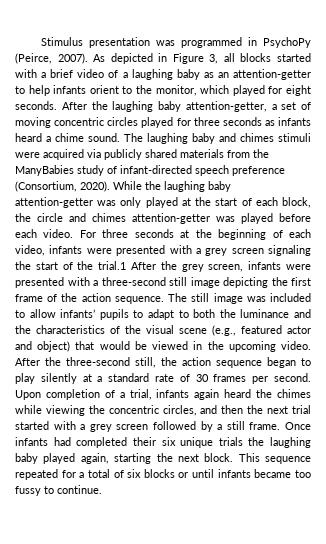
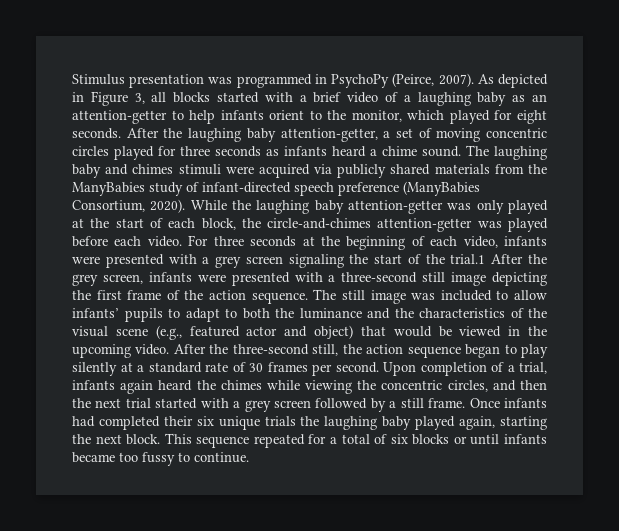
- The laughing baby and chimes stimuli were acquired via publicly shared materials from the ManyBabies study of infant-directed speech preference (Consortium, 2020).
+ The laughing baby and chimes stimuli were acquired via publicly shared materials from the ManyBabies study of infant-directed speech preference (ManyBabies Consortium, 2020).
- While the laughing baby attention-getter was only played at the start of each block, the circle and chimes attention-getter was played before each video.
+ While the laughing baby attention-getter was only played at the start of each block, the circle-and-chimes attention-getter was played before each video.

